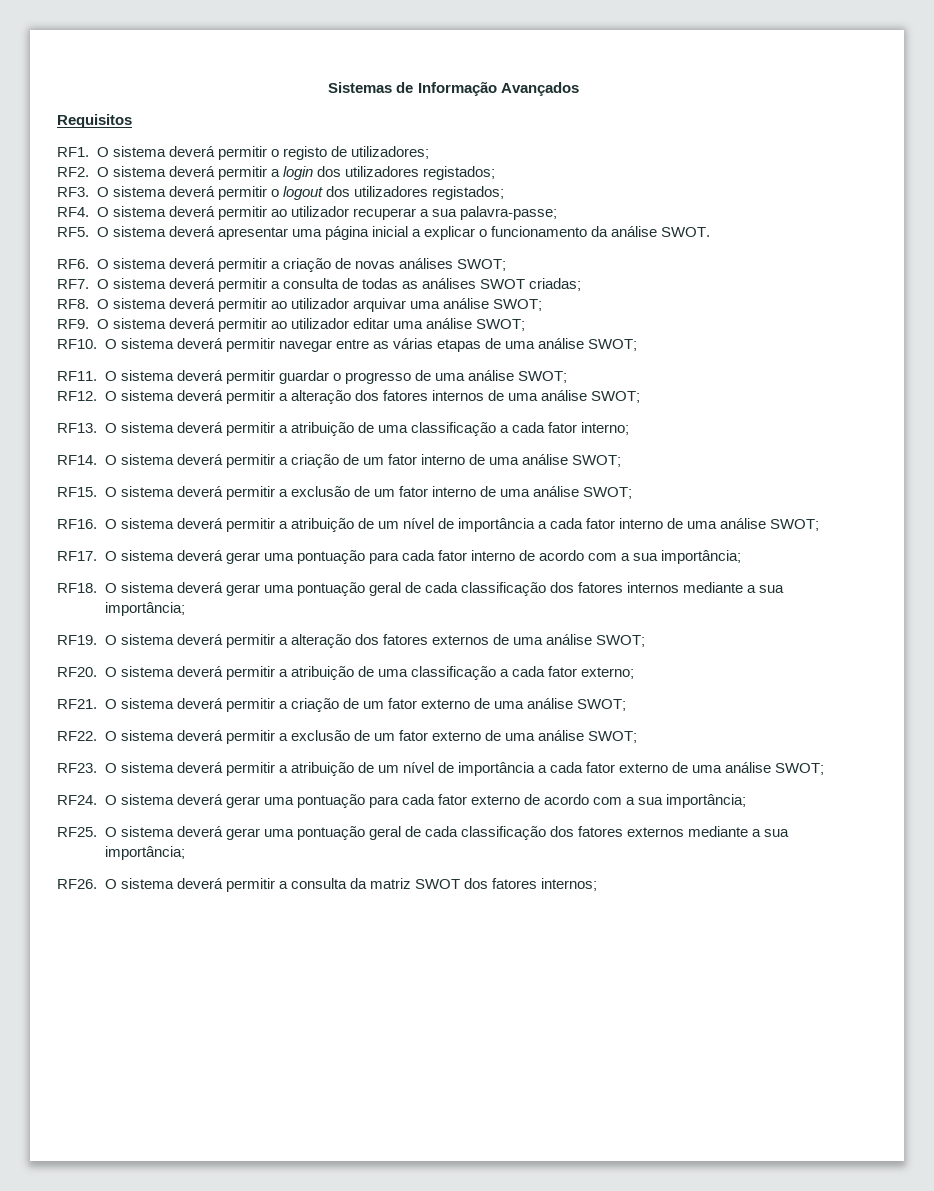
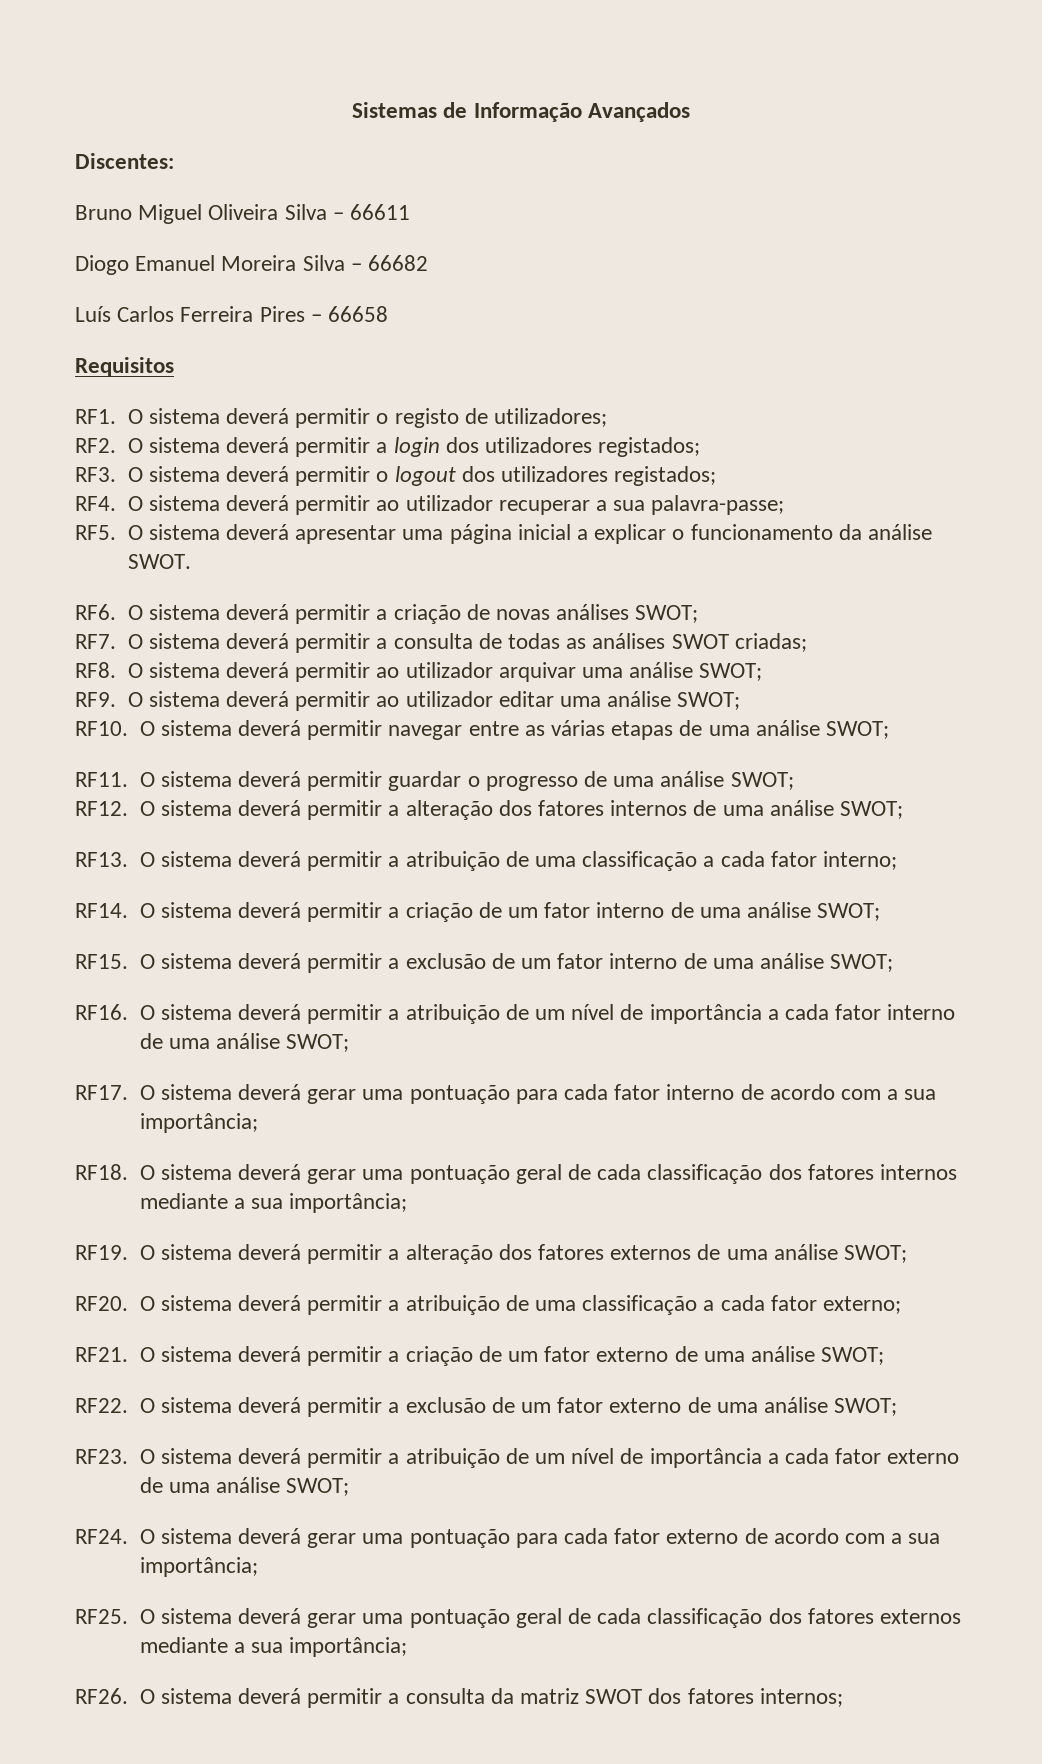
+ Discentes:
+ Bruno Miguel Oliveira Silva – 66611
+ Diogo Emanuel Moreira Silva – 66682
+ Luís Carlos Ferreira Pires – 66658

